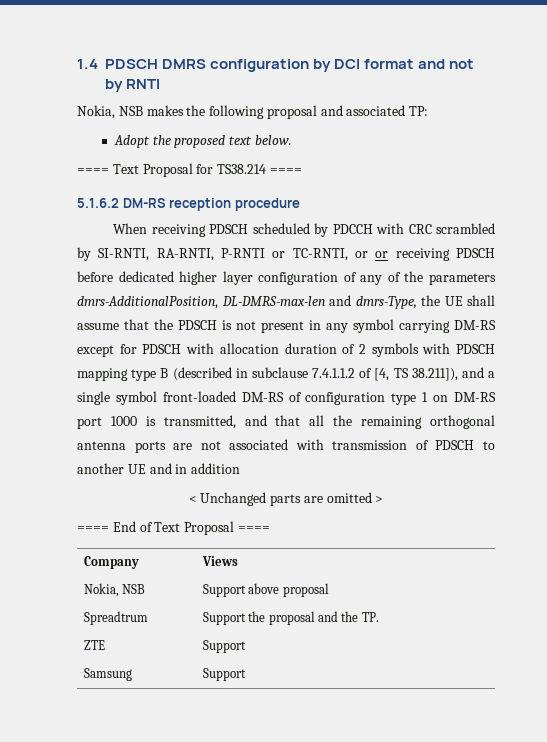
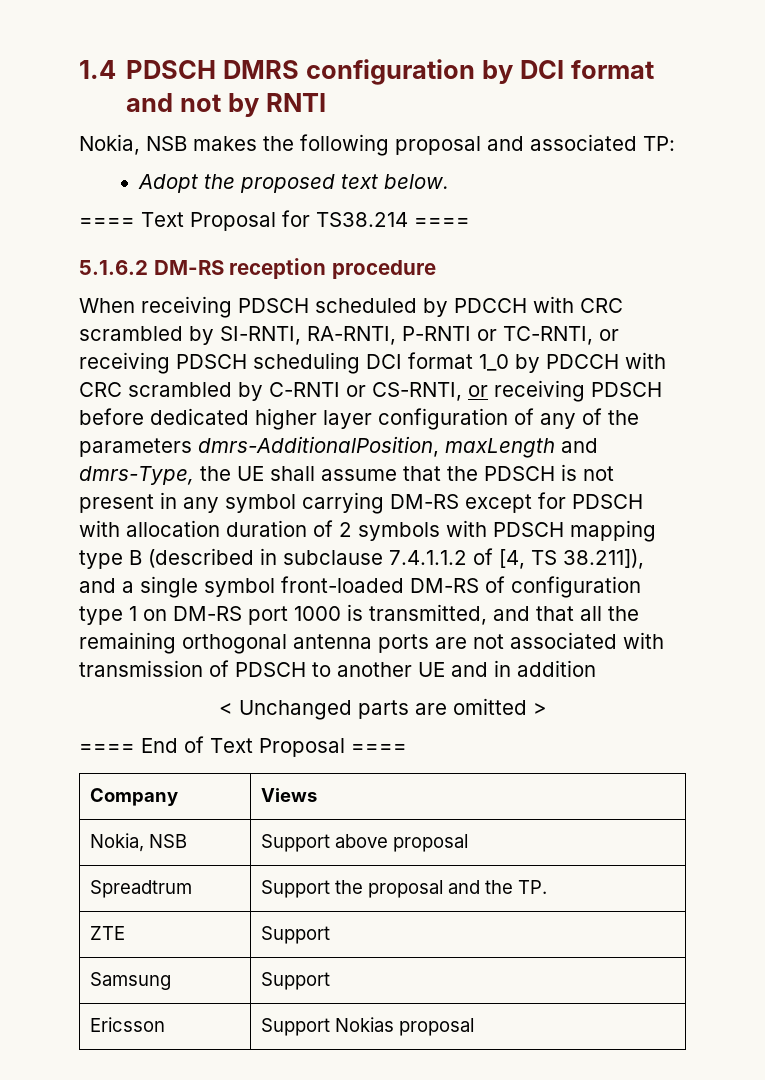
- When receiving PDSCH scheduled by PDCCH with CRC scrambled by SI-RNTI, RA-RNTI, P-RNTI or TC-RNTI, or or receiving PDSCH before dedicated higher layer configuration of any of the parameters dmrs-AdditionalPosition, DL-DMRS-max-len and dmrs-Type, the UE shall assume that the PDSCH is not present in any symbol carrying DM-RS except for PDSCH with allocation duration of 2 symbols with PDSCH mapping type B (described in subclause 7.4.1.1.2 of [4, TS 38.211]), and a single symbol front-loaded DM-RS of configuration type 1 on DM-RS port 1000 is transmitted, and that all the remaining orthogonal antenna ports are not associated with transmission of PDSCH to another UE and in addition
+ When receiving PDSCH scheduled by PDCCH with CRC scrambled by SI-RNTI, RA-RNTI, P-RNTI or TC-RNTI, or receiving PDSCH scheduling DCI format 1_0 by PDCCH with CRC scrambled by C-RNTI or CS-RNTI, or receiving PDSCH before dedicated higher layer configuration of any of the parameters dmrs-AdditionalPosition, maxLength and dmrs-Type, the UE shall assume that the PDSCH is not present in any symbol carrying DM-RS except for PDSCH with allocation duration of 2 symbols with PDSCH mapping type B (described in subclause 7.4.1.1.2 of [4, TS 38.211]), and a single symbol front-loaded DM-RS of configuration type 1 on DM-RS port 1000 is transmitted, and that all the remaining orthogonal antenna ports are not associated with transmission of PDSCH to another UE and in addition
+ Ericsson | Support Nokias proposal

